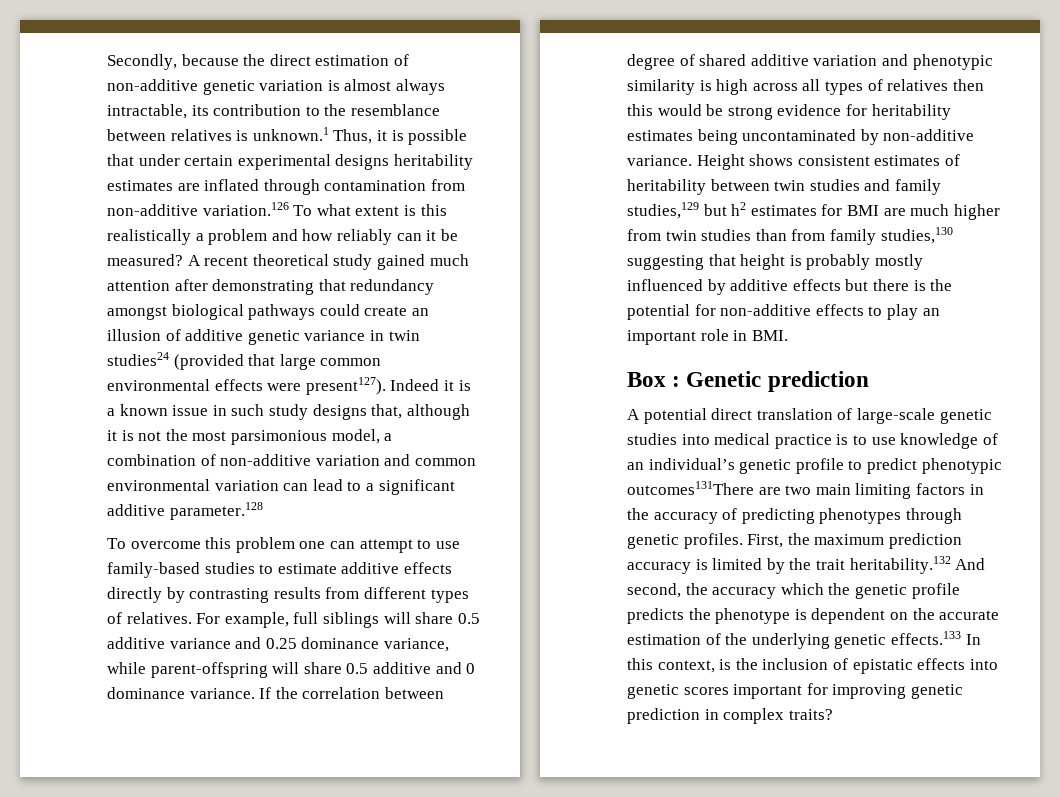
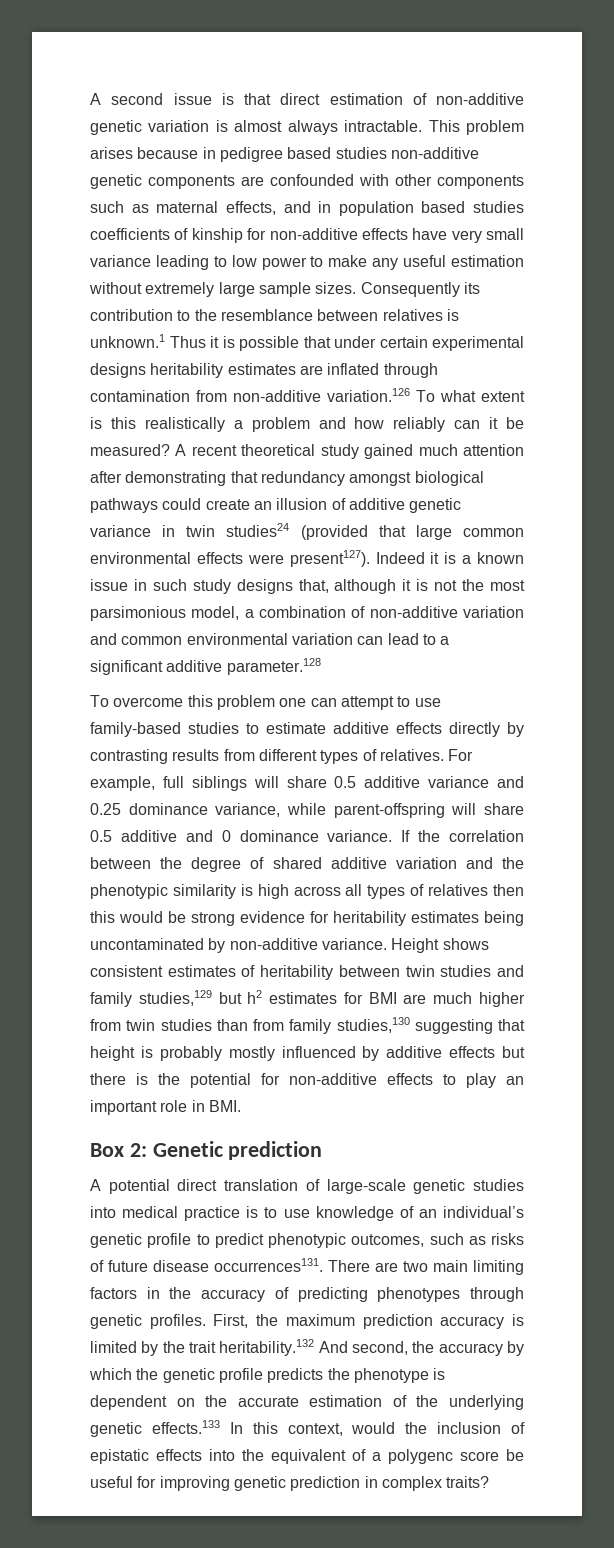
- Secondly, because the direct estimation of non-additive genetic variation is almost always intractable, its contribution to the resemblance between relatives is unknown.1 Thus, it is possible that under certain experimental designs heritability estimates are inflated through contamination from non-additive variation.126 To what extent is this realistically a problem and how reliably can it be measured?
+ A second issue is that direct estimation of non-additive genetic variation is almost always intractable. This problem arises because in pedigree based studies non-additive genetic components are confounded with other components such as maternal effects, and in population based studies coefficients of kinship for non-additive effects have very small variance leading to low power to make any useful estimation without extremely large sample sizes. Consequently its contribution to the resemblance between relatives is unknown.1 Thus it is possible that under certain experimental designs heritability estimates are inflated through contamination from non-additive variation.126 To what extent is this realistically a problem and how reliably can it be measured?
- If the correlation between degree of shared additive variation and phenotypic similarity is high across all types of relatives then this would be strong evidence for heritability estimates being uncontaminated by non-additive variance.
+ If the correlation between the degree of shared additive variation and the phenotypic similarity is high across all types of relatives then this would be strong evidence for heritability estimates being uncontaminated by non-additive variance.
- Box : Genetic prediction
+ Box 2: Genetic prediction
- A potential direct translation of large-scale genetic studies into medical practice is to use knowledge of an individual’s genetic profile to predict phenotypic outcomes131There are two main limiting factors in the accuracy of predicting phenotypes through genetic profiles.
+ A potential direct translation of large-scale genetic studies into medical practice is to use knowledge of an individual’s genetic profile to predict phenotypic outcomes, such as risks of future disease occurrences131. There are two main limiting factors in the accuracy of predicting phenotypes through genetic profiles.
- First, the maximum prediction accuracy is limited by the trait heritability.132 And second, the accuracy which the genetic profile predicts the phenotype is dependent on the accurate estimation of the underlying genetic effects.133 In this context, is the inclusion of epistatic effects into genetic scores important for improving genetic prediction in complex traits?
+ First, the maximum prediction accuracy is limited by the trait heritability.132 And second, the accuracy by which the genetic profile predicts the phenotype is dependent on the accurate estimation of the underlying genetic effects.133 In this context, would the inclusion of epistatic effects into the equivalent of a polygenc score be useful for improving genetic prediction in complex traits?

